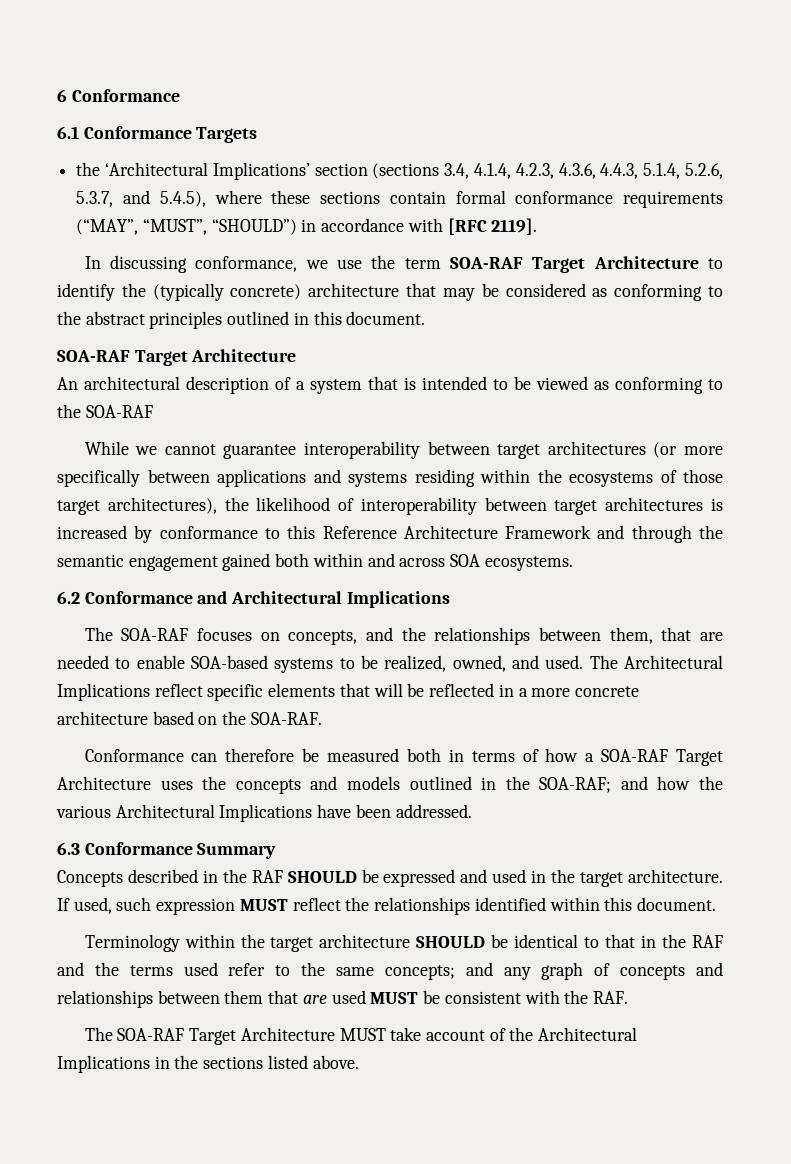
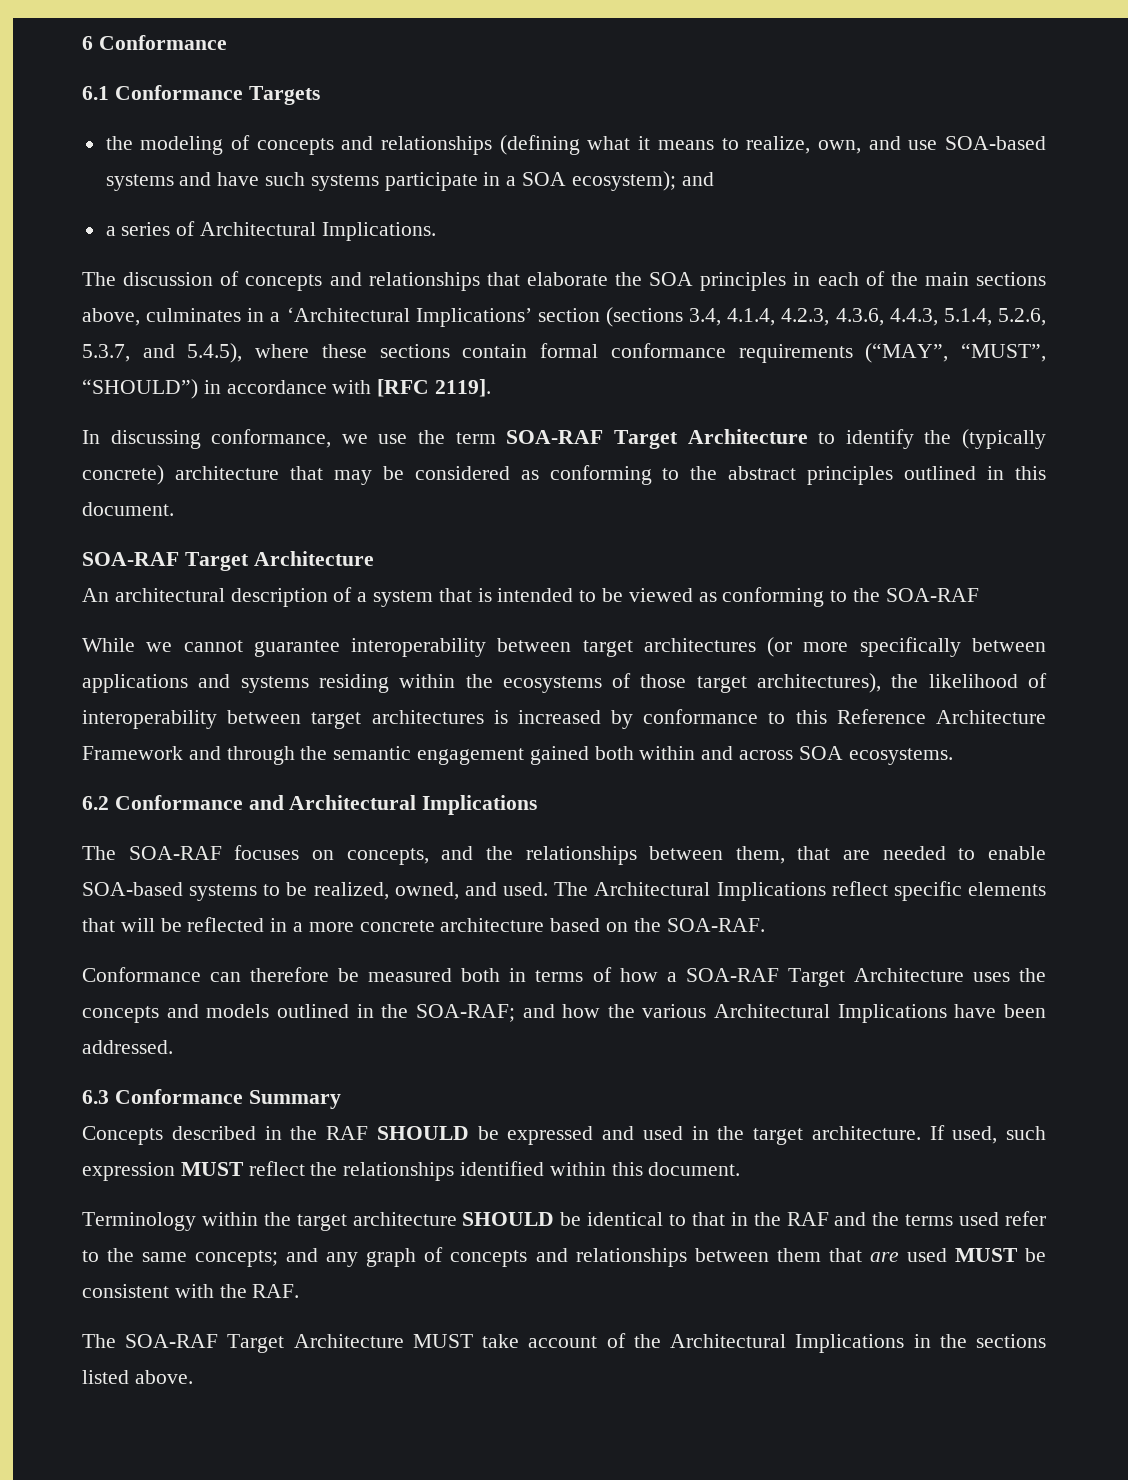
- the ‘Architectural Implications’ section (sections 3.4, 4.1.4, 4.2.3, 4.3.6, 4.4.3, 5.1.4, 5.2.6, 5.3.7, and 5.4.5), where these sections contain formal conformance requirements (“MAY”, “MUST”, “SHOULD”) in accordance with [RFC 2119].
+ the modeling of concepts and relationships (defining what it means to realize, own, and use SOA-based systems and have such systems participate in a SOA ecosystem); and
+ a series of Architectural Implications.
+ The discussion of concepts and relationships that elaborate the SOA principles in each of the main sections above, culminates in a ‘Architectural Implications’ section (sections 3.4, 4.1.4, 4.2.3, 4.3.6, 4.4.3, 5.1.4, 5.2.6, 5.3.7, and 5.4.5), where these sections contain formal conformance requirements (“MAY”, “MUST”, “SHOULD”) in accordance with [RFC 2119].

